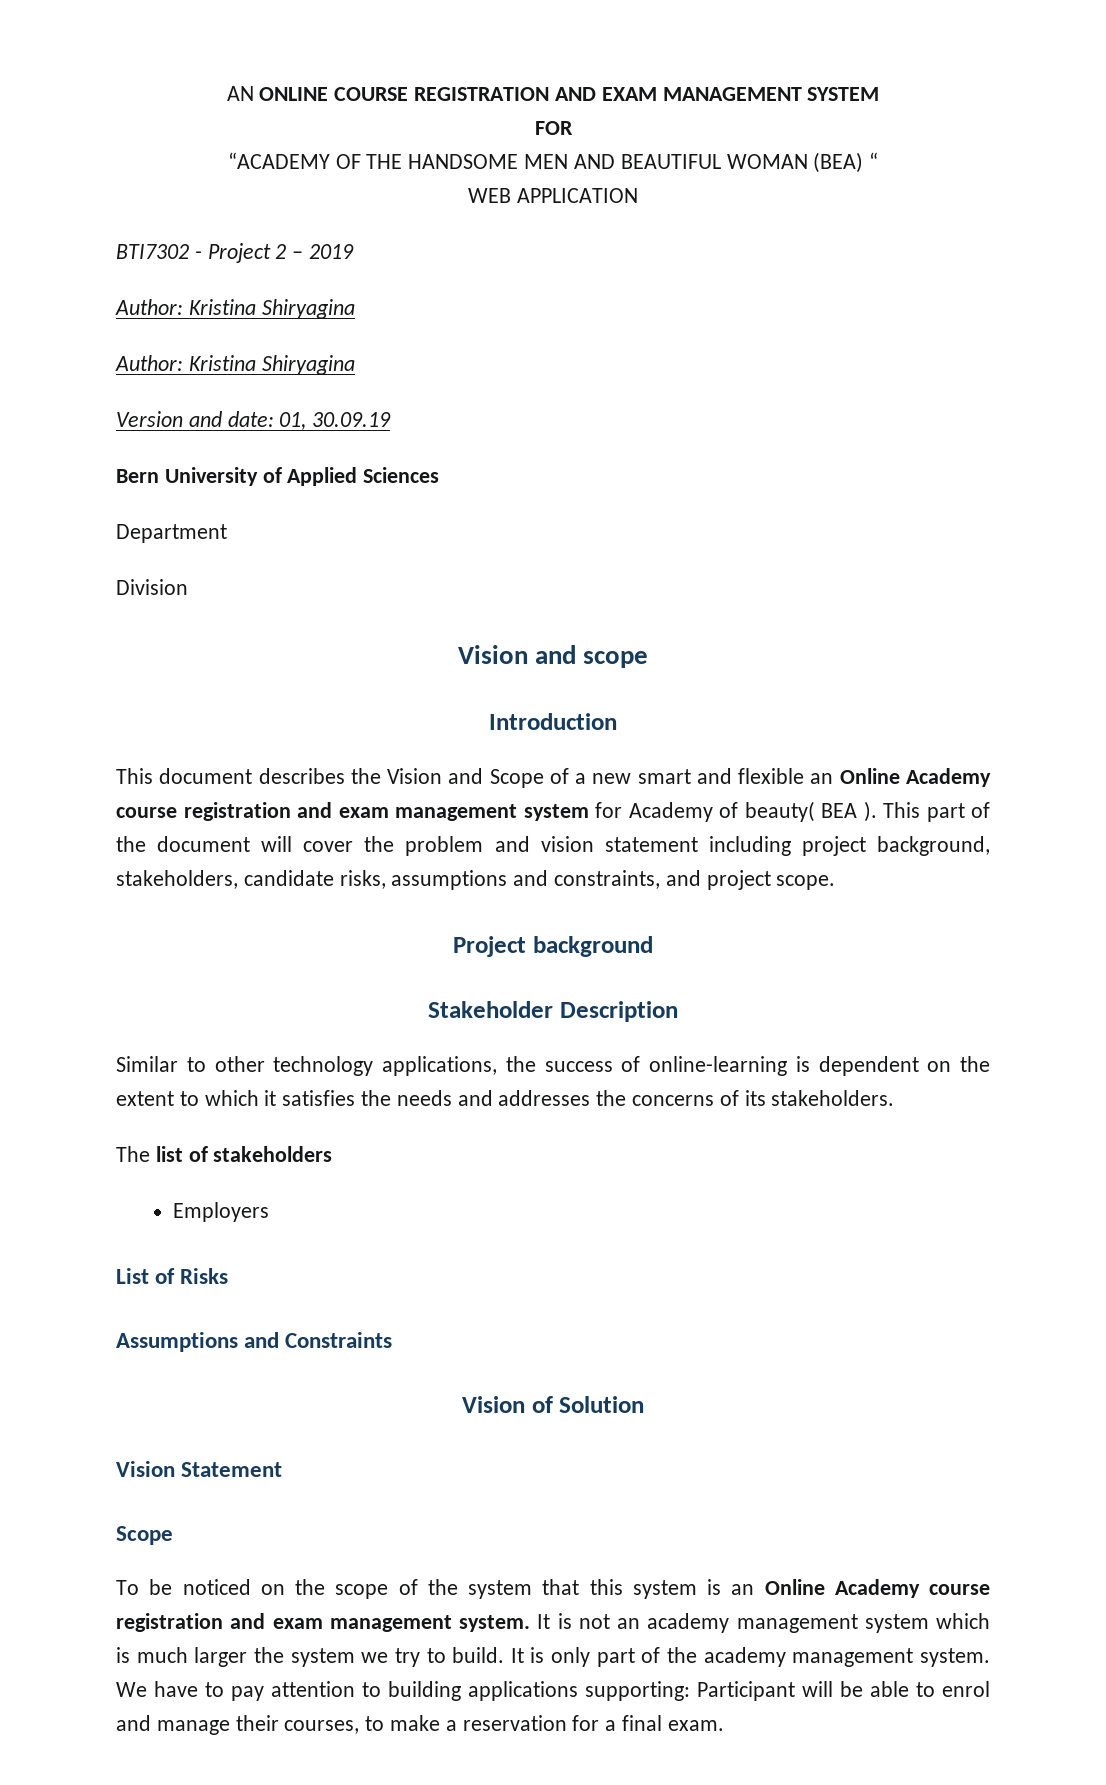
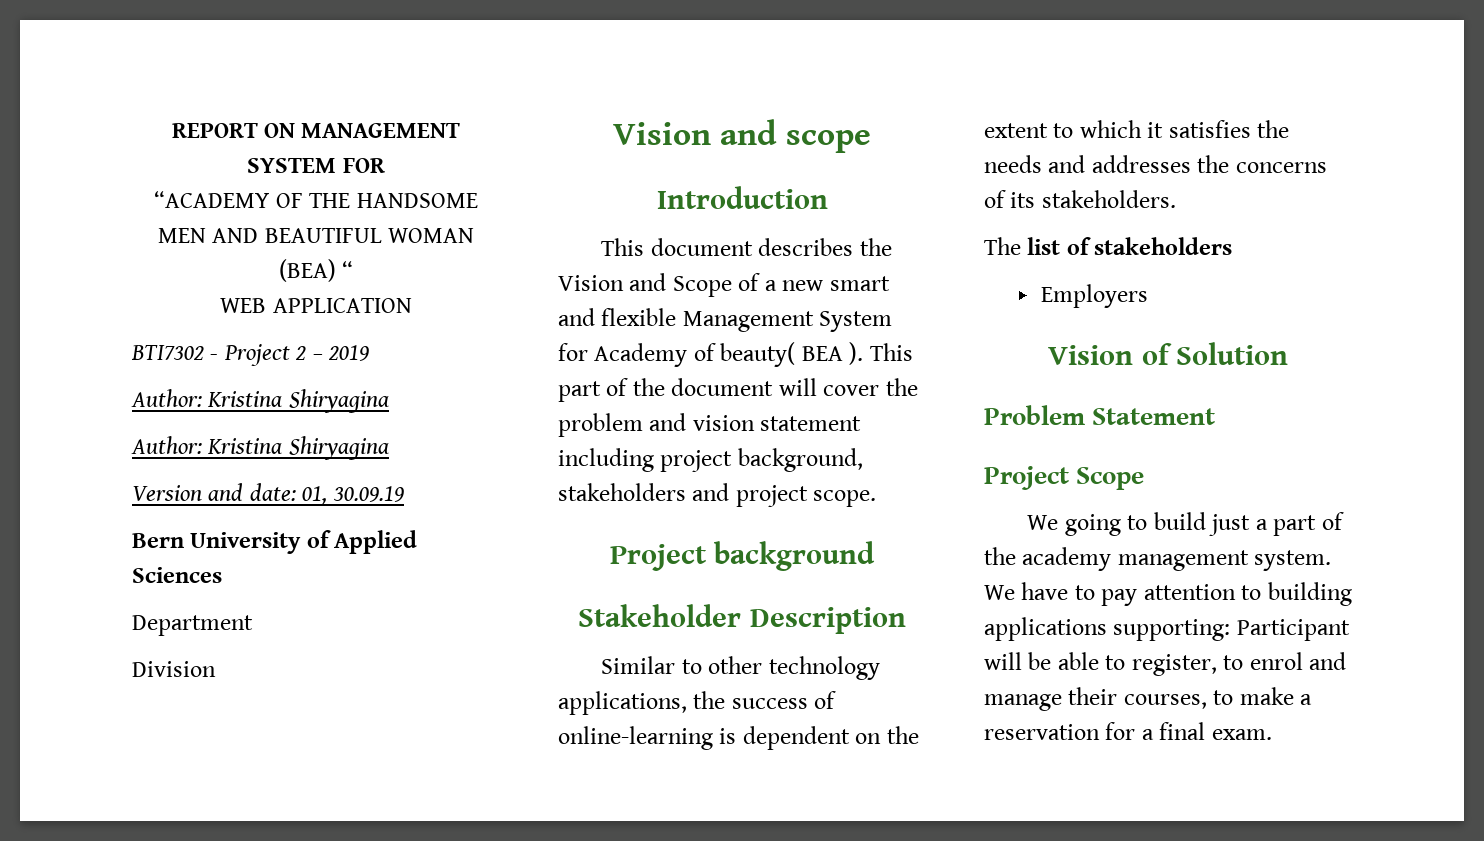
- AN ONLINE COURSE REGISTRATION AND EXAM MANAGEMENT SYSTEM
- FOR
+ REPORT ON MANAGEMENT SYSTEM FOR
- This document describes the Vision and Scope of a new smart and flexible an Online Academy course registration and exam management system for Academy of beauty( BEA ).
+ This document describes the Vision and Scope of a new smart and flexible Management System for Academy of beauty( BEA ).
- This part of the document will cover the problem and vision statement including project background, stakeholders, candidate risks, assumptions and constraints, and project scope.
+ This part of the document will cover the problem and vision statement including project background, stakeholders and project scope.
- List of Risks
- Assumptions and Constraints
- Vision Statement
- Scope
+ Problem Statement
+ Project Scope
- To be noticed on the scope of the system that this system is an Online Academy course registration and exam management system. It is not an academy management system which is much larger the system we try to build. It is only part of the academy management system.
+ We going to build just a part of the academy management system.
- We have to pay attention to building applications supporting: Participant will be able to enrol and manage their courses, to make a reservation for a final exam.
+ We have to pay attention to building applications supporting: Participant will be able to register, to enrol and manage their courses, to make a reservation for a final exam.

